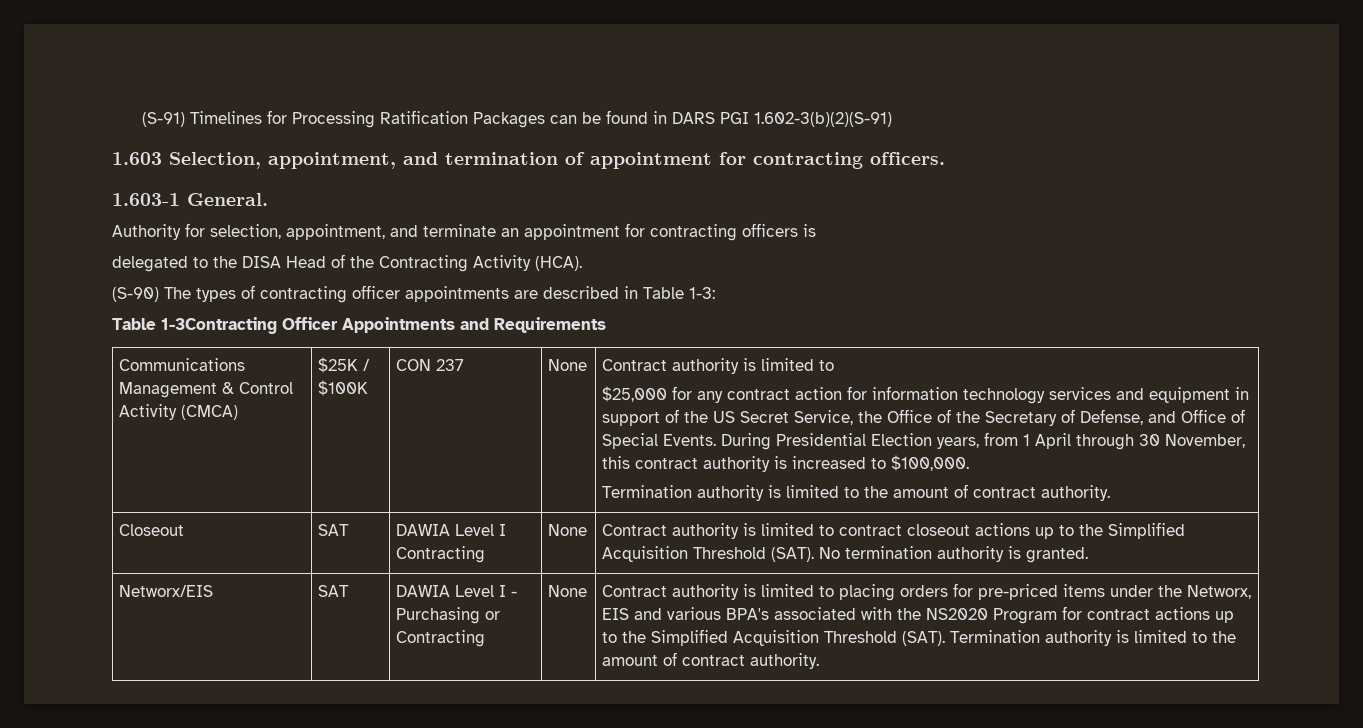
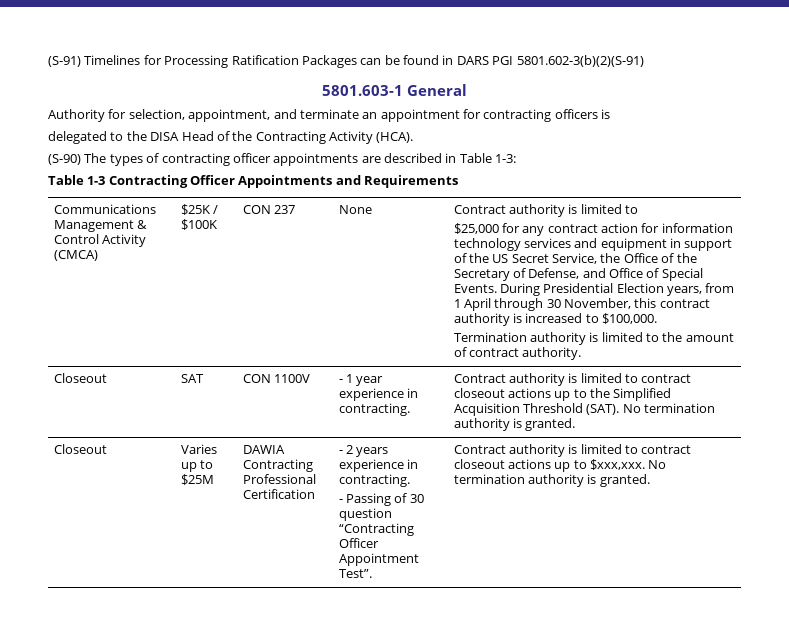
- (S-91) Timelines for Processing Ratification Packages can be found in DARS PGI 1.602-3(b)(2)(S-91)
- 1.603 Selection, appointment, and termination of appointment for contracting officers.
- 1.603-1 General.
+ (S-91) Timelines for Processing Ratification Packages can be found in DARS PGI 5801.602-3(b)(2)(S-91)
+ 5801.603-1 General
- Table 1-3Contracting Officer Appointments and Requirements
+ Table 1-3 Contracting Officer Appointments and Requirements
- Closeout | SAT | DAWIA Level I Contracting | None | Contract authority is limited to contract closeout actions up to the Simplified Acquisition Threshold (SAT). No termination authority is granted.
+ Closeout | SAT | CON 1100V | - 1 year experience in contracting. | Contract authority is limited to contract closeout actions up to the Simplified Acquisition Threshold (SAT). No termination authority is granted.
- Networx/EIS | SAT | DAWIA Level I - Purchasing or Contracting | None | Contract authority is limited to placing orders for pre-priced items under the Networx, EIS and various BPA's associated with the NS2020 Program for contract actions up to the Simplified Acquisition Threshold (SAT). Termination authority is limited to the amount of contract authority.
+ Closeout | Varies up to $25M | DAWIA Contracting Professional Certification | - 2 years experience in contracting.
+ - Passing of 30 question “Contracting Officer Appointment Test”. | Contract authority is limited to contract closeout actions up to $xxx,xxx. No termination authority is granted.

